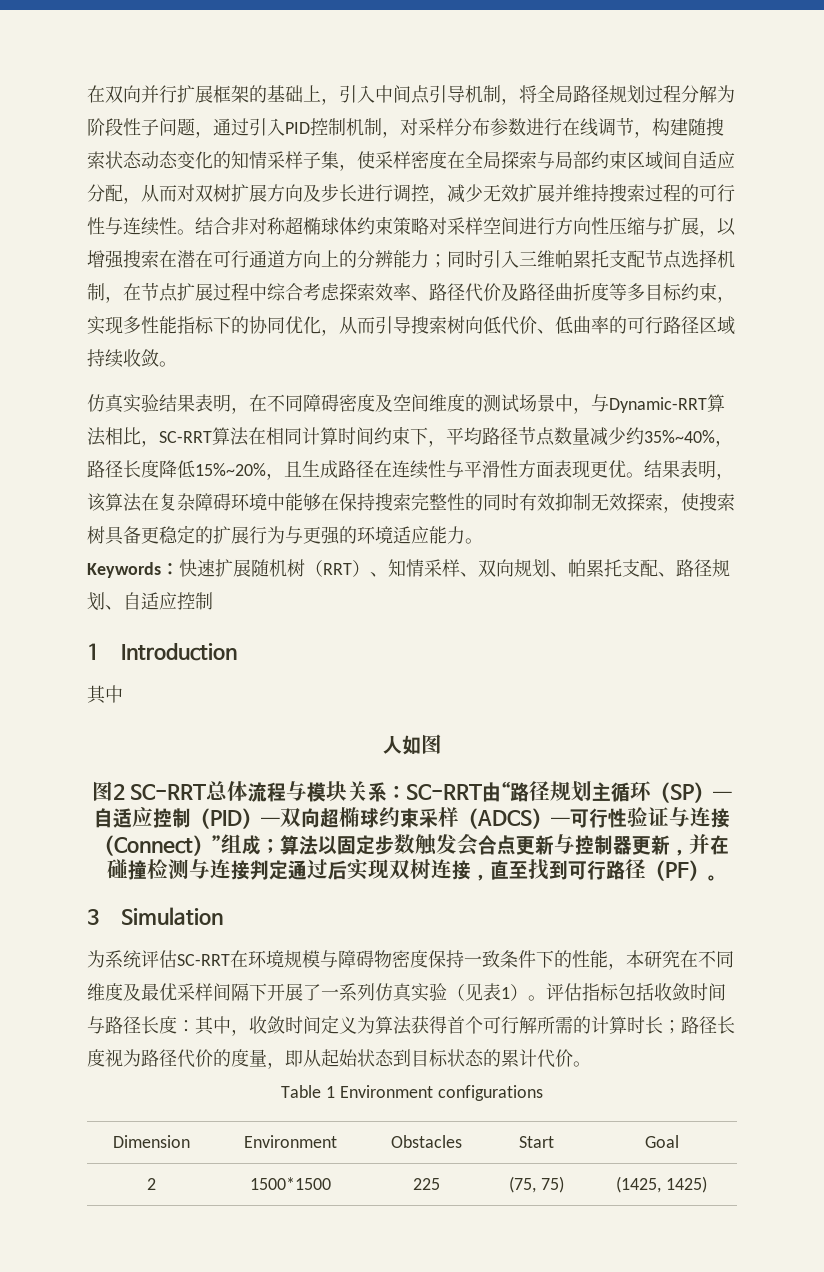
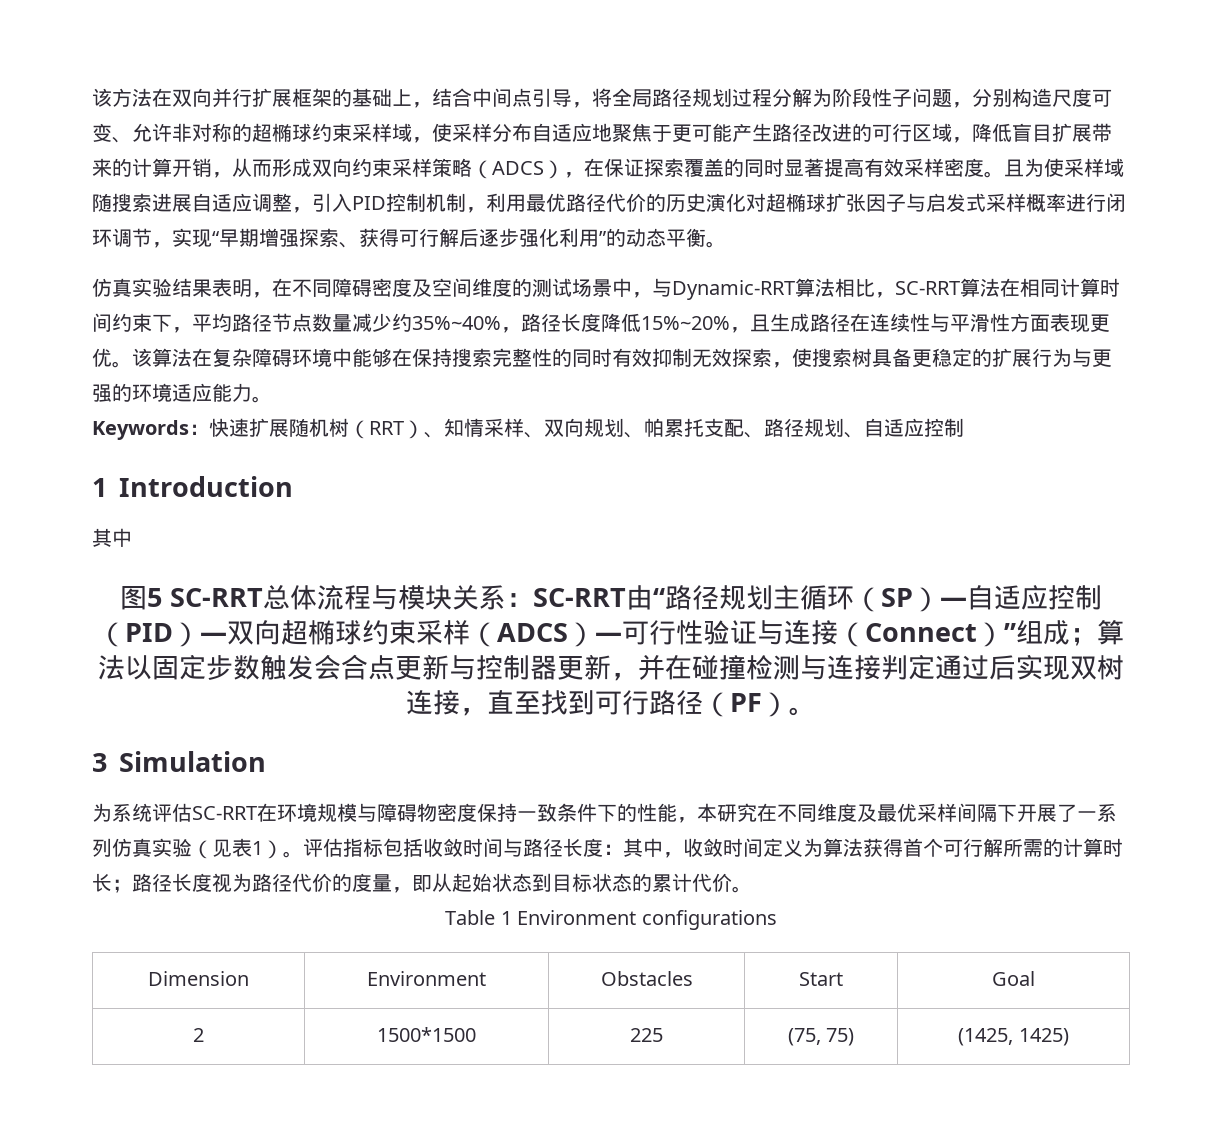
- 在双向并行扩展框架的基础上，引入中间点引导机制，将全局路径规划过程分解为阶段性子问题，通过引入PID控制机制，对采样分布参数进行在线调节，构建随搜索状态动态变化的知情采样子集，使采样密度在全局探索与局部约束区域间自适应分配，从而对双树扩展方向及步长进行调控，减少无效扩展并维持搜索过程的可行性与连续性。结合非对称超椭球体约束策略对采样空间进行方向性压缩与扩展，以增强搜索在潜在可行通道方向上的分辨能力；同时引入三维帕累托支配节点选择机制，在节点扩展过程中综合考虑探索效率、路径代价及路径曲折度等多目标约束，实现多性能指标下的协同优化，从而引导搜索树向低代价、低曲率的可行路径区域持续收敛。
+ 该方法在双向并行扩展框架的基础上，结合中间点引导，将全局路径规划过程分解为阶段性子问题，分别构造尺度可变、允许非对称的超椭球约束采样域，使采样分布自适应地聚焦于更可能产生路径改进的可行区域，降低盲目扩展带来的计算开销，从而形成双向约束采样策略（ADCS），在保证探索覆盖的同时显著提高有效采样密度。且为使采样域随搜索进展自适应调整，引入PID控制机制，利用最优路径代价的历史演化对超椭球扩张因子与启发式采样概率进行闭环调节，实现“早期增强探索、获得可行解后逐步强化利用”的动态平衡。
- 结果表明，该算法在复杂障碍环境中能够在保持搜索完整性的同时有效抑制无效探索，使搜索树具备更稳定的扩展行为与更强的环境适应能力。
+ 该算法在复杂障碍环境中能够在保持搜索完整性的同时有效抑制无效探索，使搜索树具备更稳定的扩展行为与更强的环境适应能力。
- 人如图
- 图2 SC-RRT总体流程与模块关系：
+ 图5 SC-RRT总体流程与模块关系：

